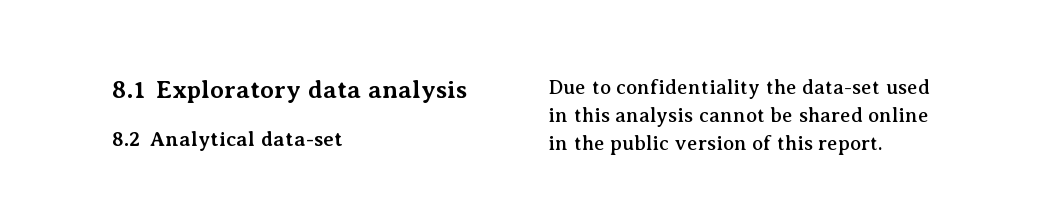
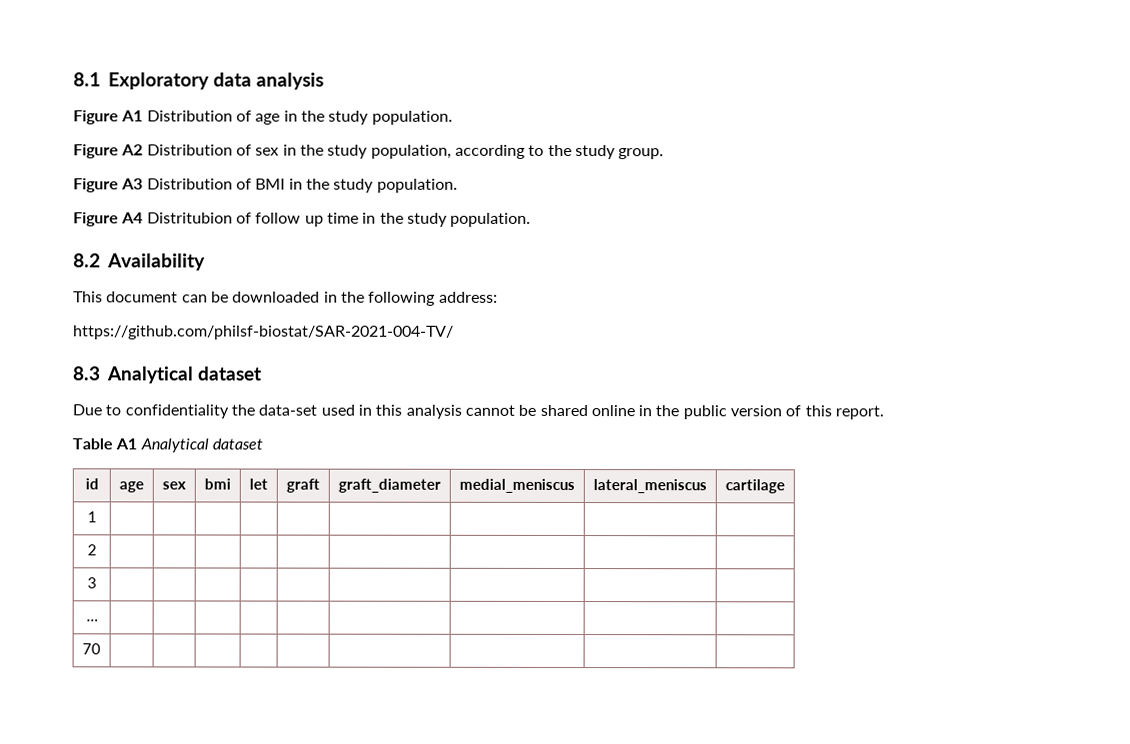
- 8.2 Analytical data-set
+ Figure A1 Distribution of age in the study population.
+ Figure A2 Distribution of sex in the study population, according to the study group.
+ Figure A3 Distribution of BMI in the study population.
+ Figure A4 Distritubion of follow up time in the study population.
+ 8.2 Availability
+ This document can be downloaded in the following address:
+ https://github.com/philsf-biostat/SAR-2021-004-TV/
+ 8.3 Analytical dataset
+ Table A1 Analytical dataset
+ id | age | sex | bmi | let | graft | graft_diameter | medial_meniscus | lateral_meniscus | cartilage
+ 1 | | | | | | | | |
+ 2 | | | | | | | | |
+ 3 | | | | | | | | |
+ … | | | | | | | | |
+ 70 | | | | | | | | |

